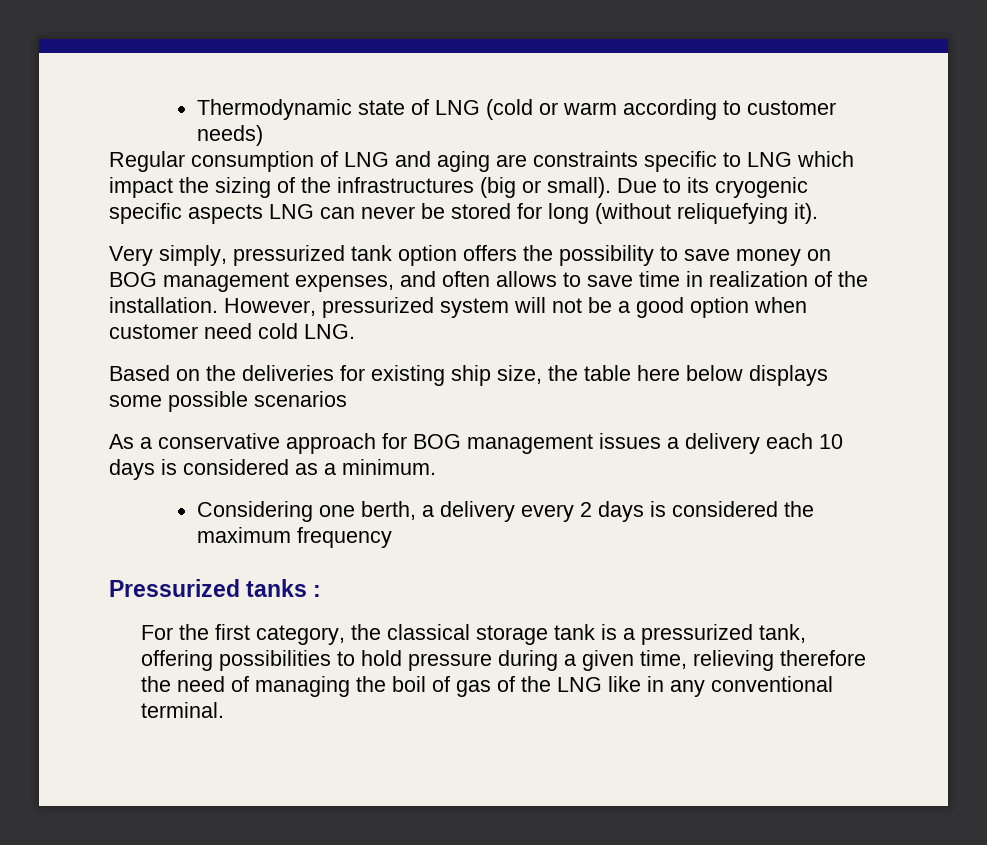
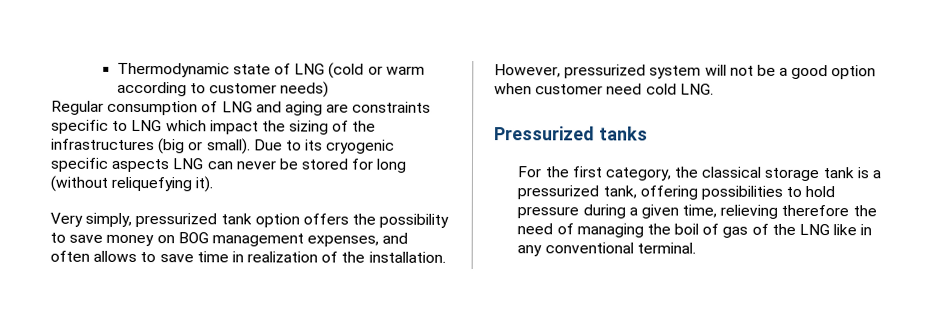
- Based on the deliveries for existing ship size, the table here below displays some possible scenarios
- As a conservative approach for BOG management issues a delivery each 10 days is considered as a minimum.
- Considering one berth, a delivery every 2 days is considered the maximum frequency
- Pressurized tanks :
+ Pressurized tanks

